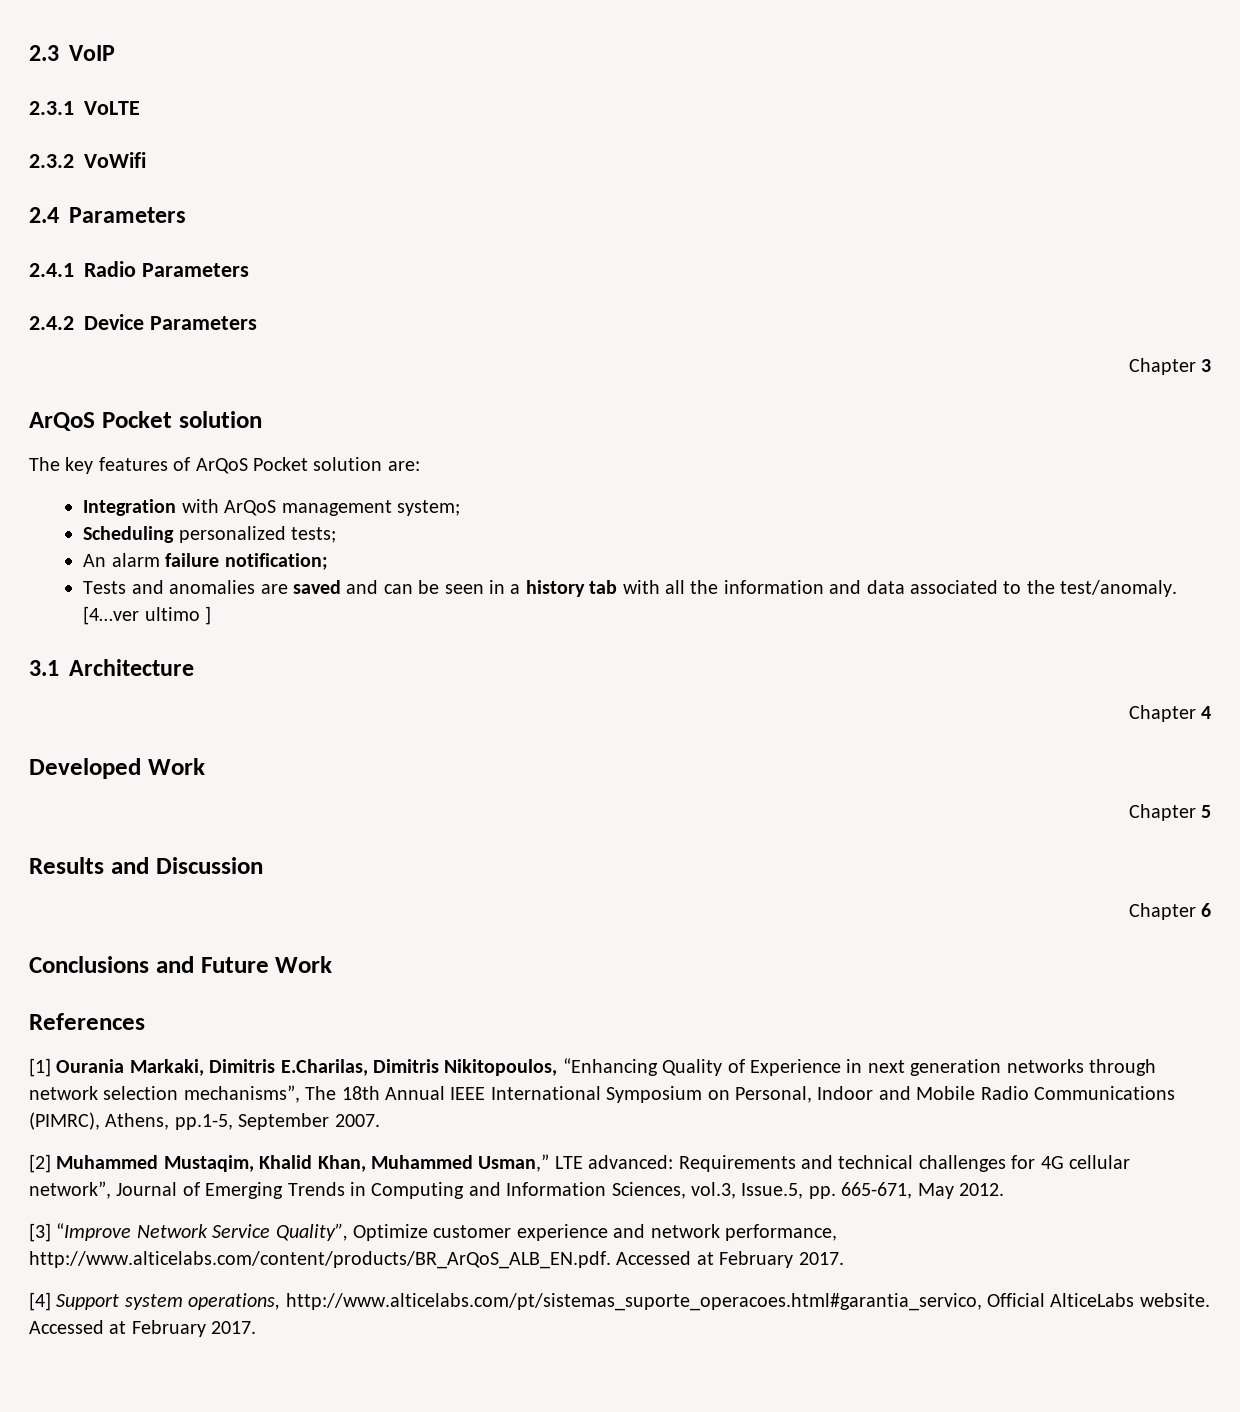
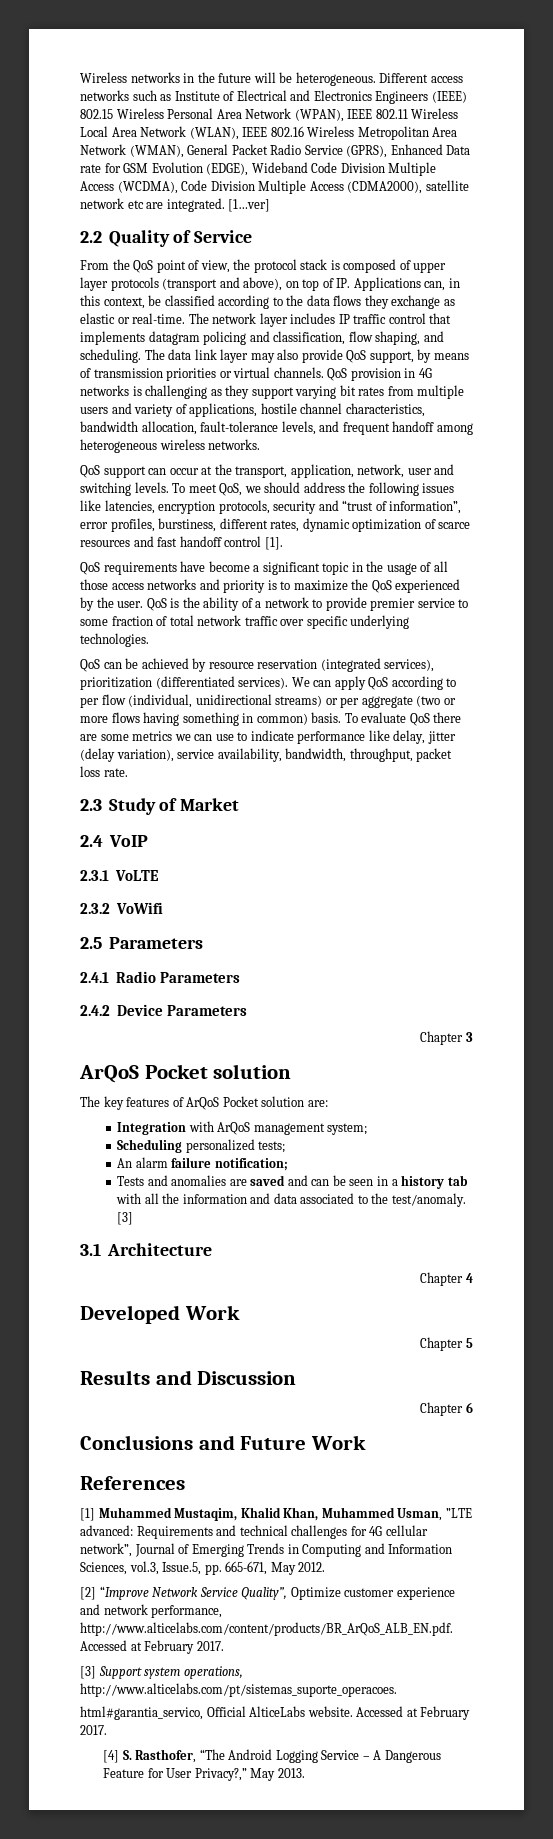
- 2.3 VoIP
+ Wireless networks in the future will be heterogeneous. Different access networks such as Institute of Electrical and Electronics Engineers (IEEE) 802.15 Wireless Personal Area Network (WPAN), IEEE 802.11 Wireless Local Area Network (WLAN), IEEE 802.16 Wireless Metropolitan Area Network (WMAN), General Packet Radio Service (GPRS), Enhanced Data rate for GSM Evolution (EDGE), Wideband Code Division Multiple Access (WCDMA), Code Division Multiple Access (CDMA2000), satellite network etc are integrated. [1…ver]
+ 2.2 Quality of Service
+ From the QoS point of view, the protocol stack is composed of upper layer protocols (transport and above), on top of IP. Applications can, in this context, be classified according to the data flows they exchange as elastic or real-time. The network layer includes IP traffic control that implements datagram policing and classification, flow shaping, and scheduling. The data link layer may also provide QoS support, by means of transmission priorities or virtual channels. QoS provision in 4G networks is challenging as they support varying bit rates from multiple users and variety of applications, hostile channel characteristics, bandwidth allocation, fault-tolerance levels, and frequent handoff among heterogeneous wireless networks.
+ QoS support can occur at the transport, application, network, user and switching levels. To meet QoS, we should address the following issues like latencies, encryption protocols, security and “trust of information”, error profiles, burstiness, different rates, dynamic optimization of scarce resources and fast handoff control [1].
+ QoS requirements have become a significant topic in the usage of all those access networks and priority is to maximize the QoS experienced by the user. QoS is the ability of a network to provide premier service to some fraction of total network traffic over specific underlying technologies.
+ QoS can be achieved by resource reservation (integrated services), prioritization (differentiated services). We can apply QoS according to per flow (individual, unidirectional streams) or per aggregate (two or more flows having something in common) basis. To evaluate QoS there are some metrics we can use to indicate performance like delay, jitter (delay variation), service availability, bandwidth, throughput, packet loss rate.
+ 2.3 Study of Market
+ 2.4 VoIP
- 2.4 Parameters
+ 2.5 Parameters
- Tests and anomalies are saved and can be seen in a history tab with all the information and data associated to the test/anomaly. [4…ver ultimo ]
+ Tests and anomalies are saved and can be seen in a history tab with all the information and data associated to the test/anomaly. [3]
- [1] Ourania Markaki, Dimitris E.Charilas, Dimitris Nikitopoulos, “Enhancing Quality of Experience in next generation networks through network selection mechanisms”, The 18th Annual IEEE International Symposium on Personal, Indoor and Mobile Radio Communications (PIMRC), Athens, pp.1-5, September 2007.
- [2] Muhammed Mustaqim, Khalid Khan, Muhammed Usman,” LTE advanced: Requirements and technical challenges for 4G cellular network”, Journal of Emerging Trends in Computing and Information Sciences, vol.3, Issue.5, pp. 665-671, May 2012.
+ [1] Muhammed Mustaqim, Khalid Khan, Muhammed Usman, ”LTE advanced: Requirements and technical challenges for 4G cellular network”, Journal of Emerging Trends in Computing and Information Sciences, vol.3, Issue.5, pp. 665-671, May 2012.
- [3] “Improve Network Service Quality”, Optimize customer experience and network performance, http://www.alticelabs.com/content/products/BR_ArQoS_ALB_EN.pdf. Accessed at February 2017.
+ [2] “Improve Network Service Quality”, Optimize customer experience and network performance, http://www.alticelabs.com/content/products/BR_ArQoS_ALB_EN.pdf. Accessed at February 2017.
- [4] Support system operations, http://www.alticelabs.com/pt/sistemas_suporte_operacoes.html#garantia_servico, Official AlticeLabs website.
+ [3] Support system operations, http://www.alticelabs.com/pt/sistemas_suporte_operacoes.
+ html#garantia_servico, Official AlticeLabs website.
+ [4] S. Rasthofer, “The Android Logging Service – A Dangerous Feature for User Privacy?,” May 2013.

